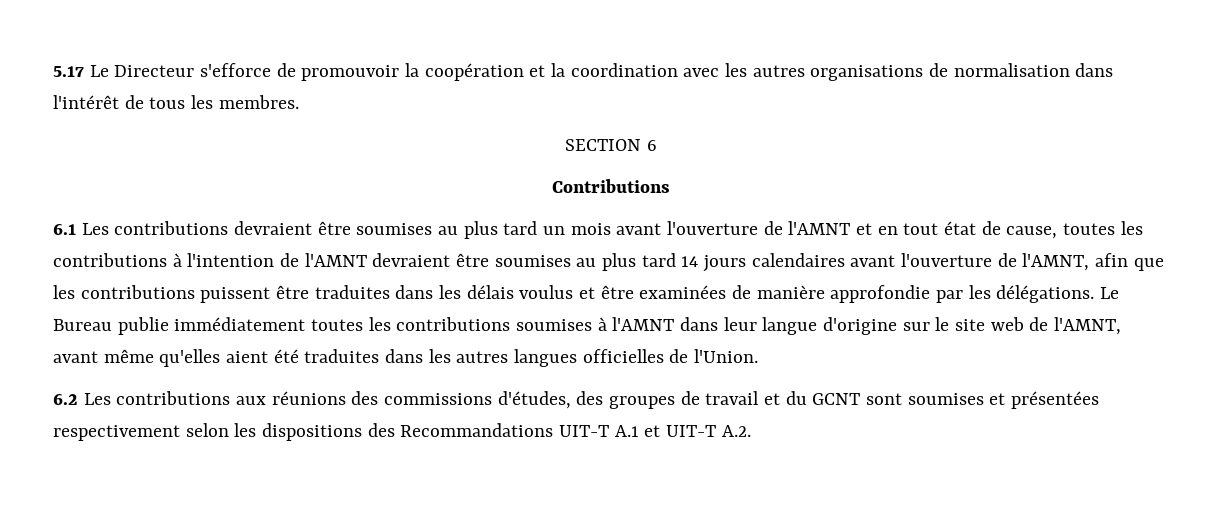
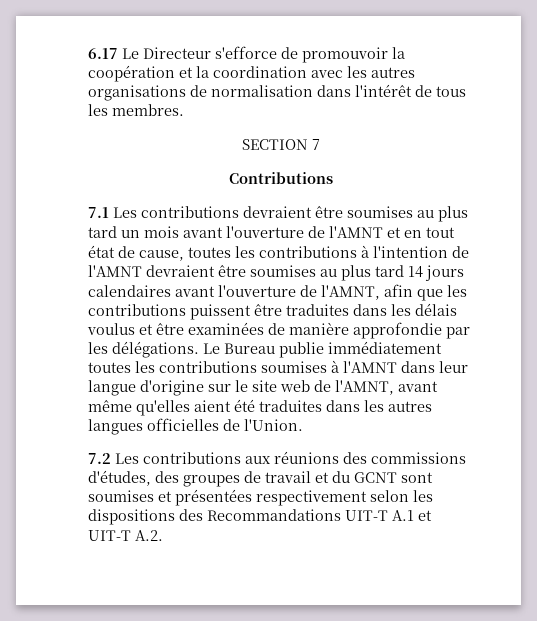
- 5.17 Le Directeur s'efforce de promouvoir la coopération et la coordination avec les autres organisations de normalisation dans l'intérêt de tous les membres.
+ 6.17 Le Directeur s'efforce de promouvoir la coopération et la coordination avec les autres organisations de normalisation dans l'intérêt de tous les membres.
- SECTION 6
+ SECTION 7
- 6.1 Les contributions devraient être soumises au plus tard un mois avant l'ouverture de l'AMNT et en tout état de cause, toutes les contributions à l'intention de l'AMNT devraient être soumises au plus tard 14 jours calendaires avant l'ouverture de l'AMNT, afin que les contributions puissent être traduites dans les délais voulus et être examinées de manière approfondie par les délégations.
+ 7.1 Les contributions devraient être soumises au plus tard un mois avant l'ouverture de l'AMNT et en tout état de cause, toutes les contributions à l'intention de l'AMNT devraient être soumises au plus tard 14 jours calendaires avant l'ouverture de l'AMNT, afin que les contributions puissent être traduites dans les délais voulus et être examinées de manière approfondie par les délégations.
- 6.2 Les contributions aux réunions des commissions d'études, des groupes de travail et du GCNT sont soumises et présentées respectivement selon les dispositions des Recommandations UIT-T A.1 et UIT-T A.2.
+ 7.2 Les contributions aux réunions des commissions d'études, des groupes de travail et du GCNT sont soumises et présentées respectivement selon les dispositions des Recommandations UIT-T A.1 et UIT-T A.2.

